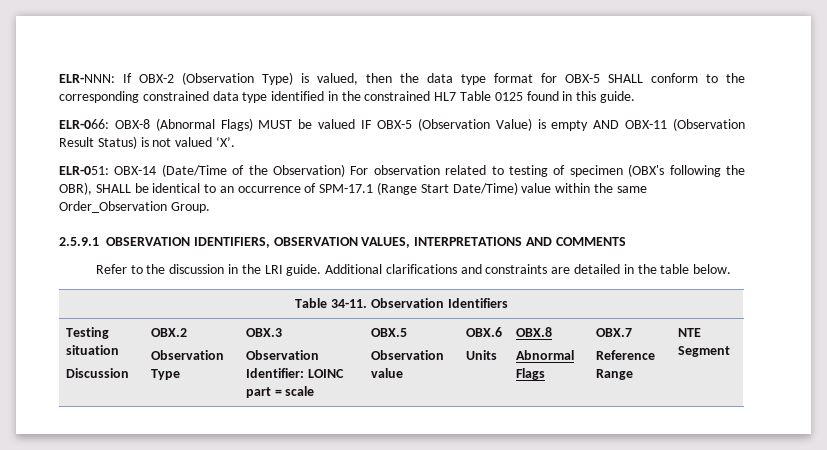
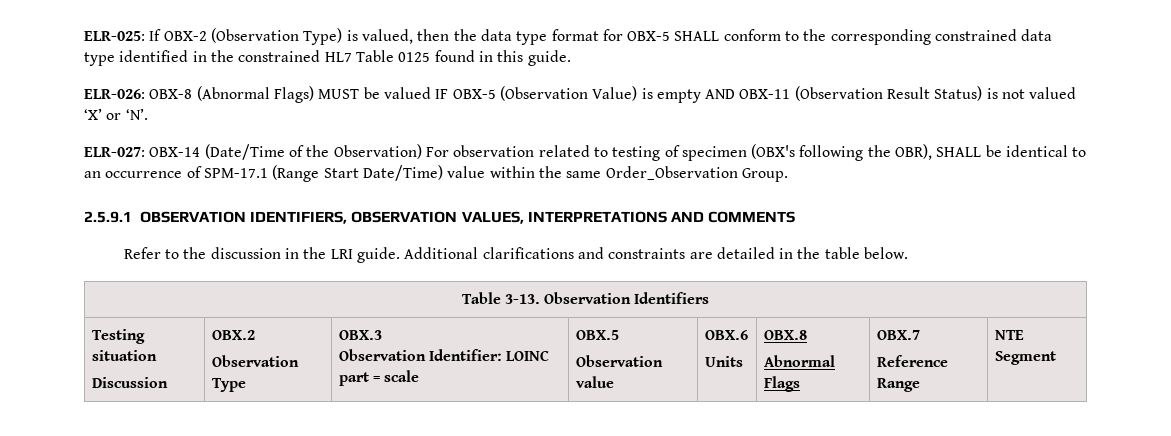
- ELR-NNN: If OBX-2 (Observation Type) is valued, then the data type format for OBX-5 SHALL conform to the corresponding constrained data type identified in the constrained HL7 Table 0125 found in this guide.
+ ELR-025: If OBX-2 (Observation Type) is valued, then the data type format for OBX-5 SHALL conform to the corresponding constrained data type identified in the constrained HL7 Table 0125 found in this guide.
- ELR-066: OBX-8 (Abnormal Flags) MUST be valued IF OBX-5 (Observation Value) is empty AND OBX-11 (Observation Result Status) is not valued ‘X’.
- ELR-051: OBX-14 (Date/Time of the Observation) For observation related to testing of specimen (OBX's following the OBR), SHALL be identical to an occurrence of SPM-17.1 (Range Start Date/Time) value within the same Order_Observation Group.
+ ELR-026: OBX-8 (Abnormal Flags) MUST be valued IF OBX-5 (Observation Value) is empty AND OBX-11 (Observation Result Status) is not valued ‘X’ or ‘N’.
+ ELR-027: OBX-14 (Date/Time of the Observation) For observation related to testing of specimen (OBX's following the OBR), SHALL be identical to an occurrence of SPM-17.1 (Range Start Date/Time) value within the same Order_Observation Group.
- Table 34-11. Observation Identifiers
+ Table 3-13. Observation Identifiers

